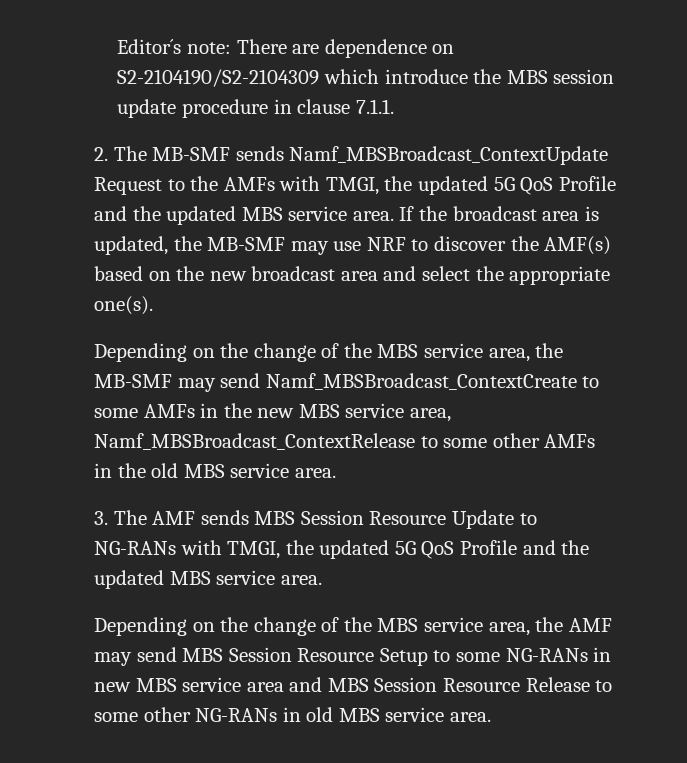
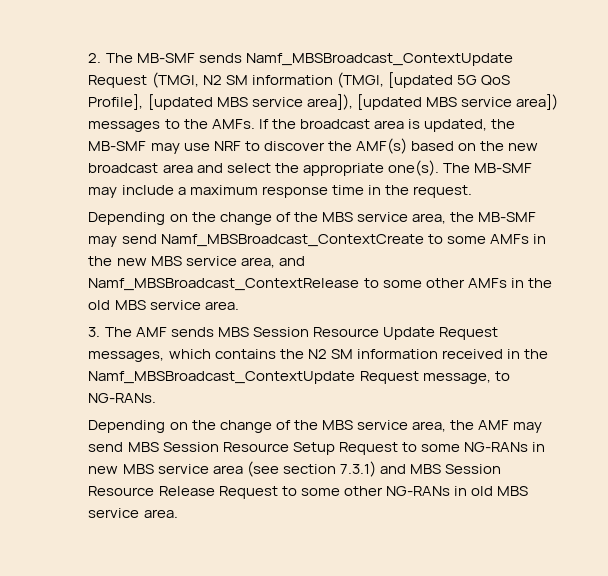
- Editor´s note: There are dependence on S2-2104190/S2-2104309 which introduce the MBS session update procedure in clause 7.1.1.
- 2. The MB-SMF sends Namf_MBSBroadcast_ContextUpdate Request to the AMFs with TMGI, the updated 5G QoS Profile and the updated MBS service area.
+ 2. The MB-SMF sends Namf_MBSBroadcast_ContextUpdate Request (TMGI, N2 SM information (TMGI, [updated 5G QoS Profile], [updated MBS service area]), [updated MBS service area]) messages to the AMFs.
+ The MB-SMF may include a maximum response time in the request.
- Depending on the change of the MBS service area, the MB-SMF may send Namf_MBSBroadcast_ContextCreate to some AMFs in the new MBS service area, Namf_MBSBroadcast_ContextRelease to some other AMFs in the old MBS service area.
+ Depending on the change of the MBS service area, the MB-SMF may send Namf_MBSBroadcast_ContextCreate to some AMFs in the new MBS service area, and Namf_MBSBroadcast_ContextRelease to some other AMFs in the old MBS service area.
- 3. The AMF sends MBS Session Resource Update to NG-RANs with TMGI, the updated 5G QoS Profile and the updated MBS service area.
+ 3. The AMF sends MBS Session Resource Update Request messages, which contains the N2 SM information received in the Namf_MBSBroadcast_ContextUpdate Request message, to NG-RANs.
- Depending on the change of the MBS service area, the AMF may send MBS Session Resource Setup to some NG-RANs in new MBS service area and MBS Session Resource Release to some other NG-RANs in old MBS service area.
+ Depending on the change of the MBS service area, the AMF may send MBS Session Resource Setup Request to some NG-RANs in new MBS service area (see section 7.3.1) and MBS Session Resource Release Request to some other NG-RANs in old MBS service area.

